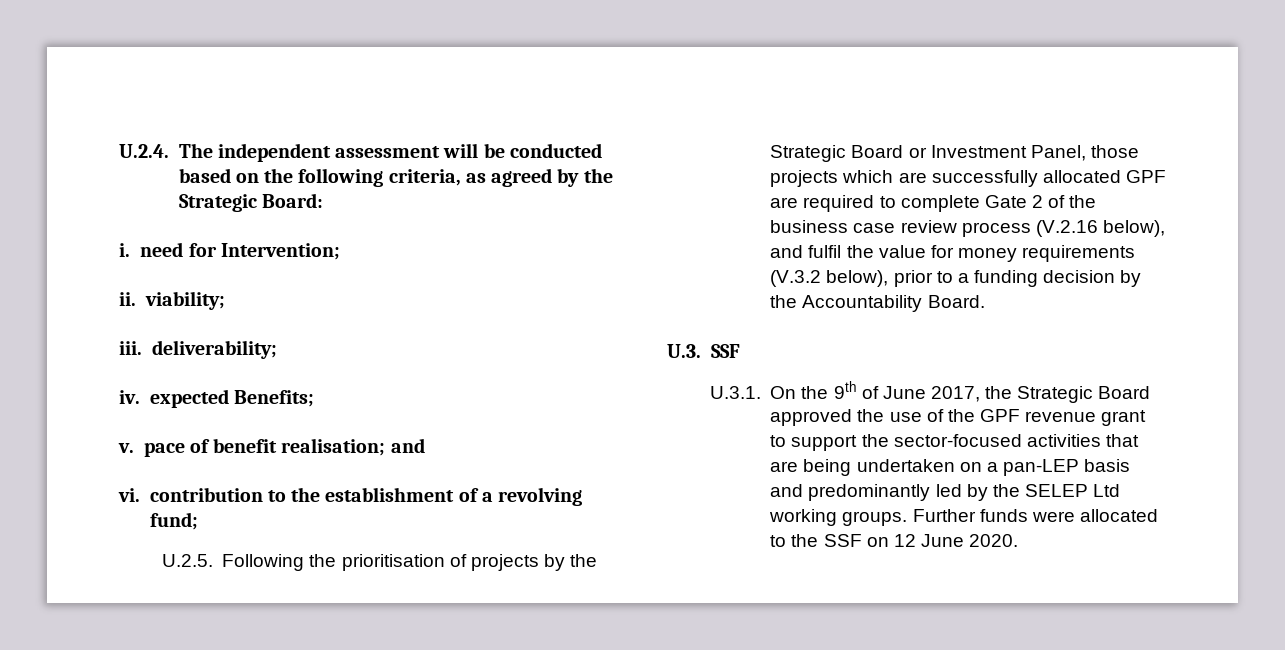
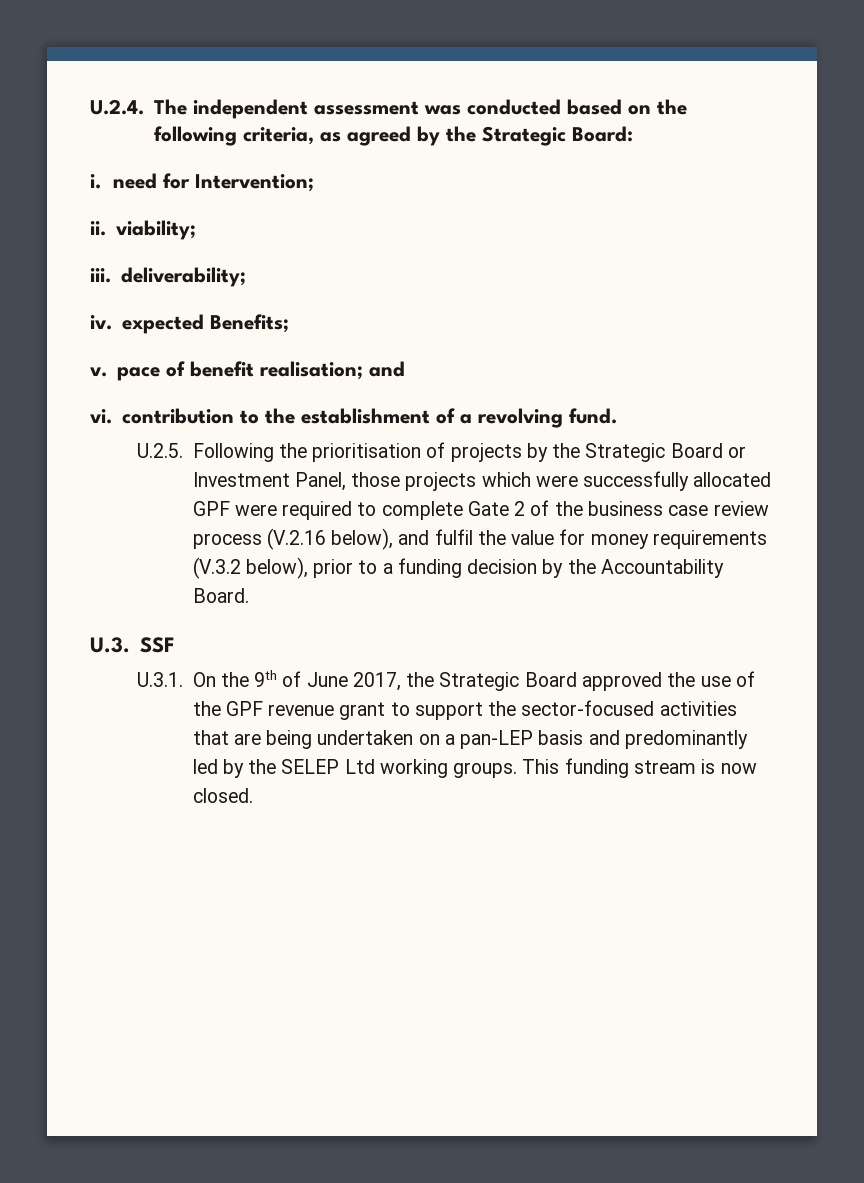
- U.2.4. The independent assessment will be conducted based on the following criteria, as agreed by the Strategic Board:
+ U.2.4. The independent assessment was conducted based on the following criteria, as agreed by the Strategic Board:
- vi. contribution to the establishment of a revolving fund;
+ vi. contribution to the establishment of a revolving fund.
- U.2.5. Following the prioritisation of projects by the Strategic Board or Investment Panel, those projects which are successfully allocated GPF are required to complete Gate 2 of the business case review process (V.2.16 below), and fulfil the value for money requirements (V.3.2 below), prior to a funding decision by the Accountability Board.
+ U.2.5. Following the prioritisation of projects by the Strategic Board or Investment Panel, those projects which were successfully allocated GPF were required to complete Gate 2 of the business case review process (V.2.16 below), and fulfil the value for money requirements (V.3.2 below), prior to a funding decision by the Accountability Board.
- Further funds were allocated to the SSF on 12 June 2020.
+ This funding stream is now closed.

